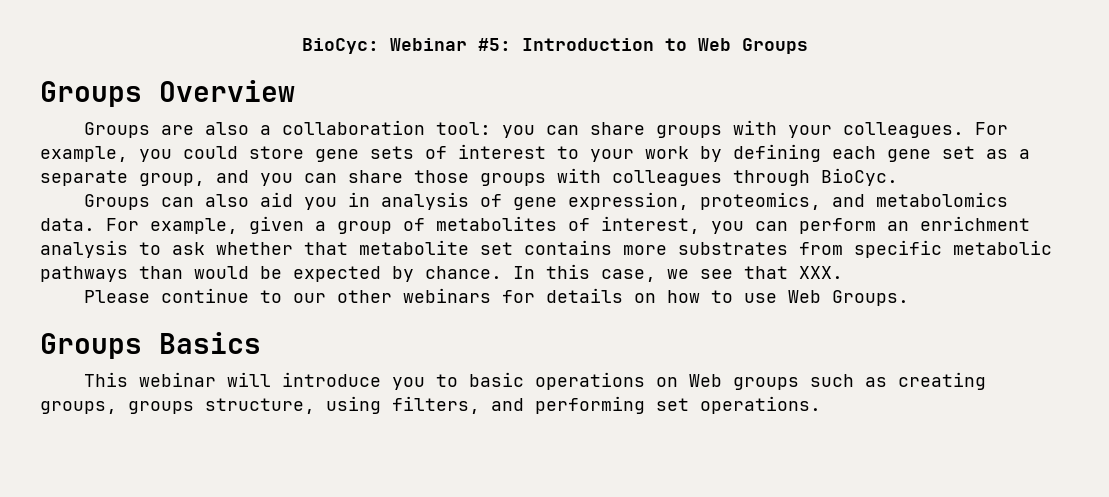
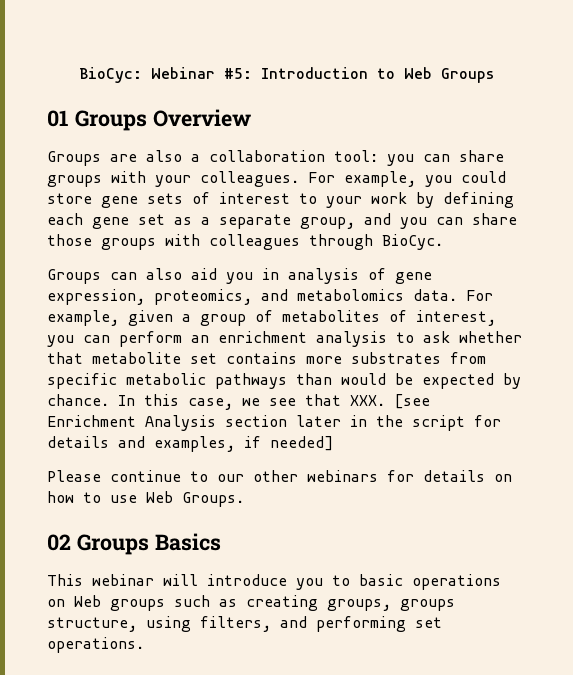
- Groups Overview
+ 01 Groups Overview
- In this case, we see that XXX.
+ In this case, we see that XXX. [see Enrichment Analysis section later in the script for details and examples, if needed]
- Groups Basics
+ 02 Groups Basics

